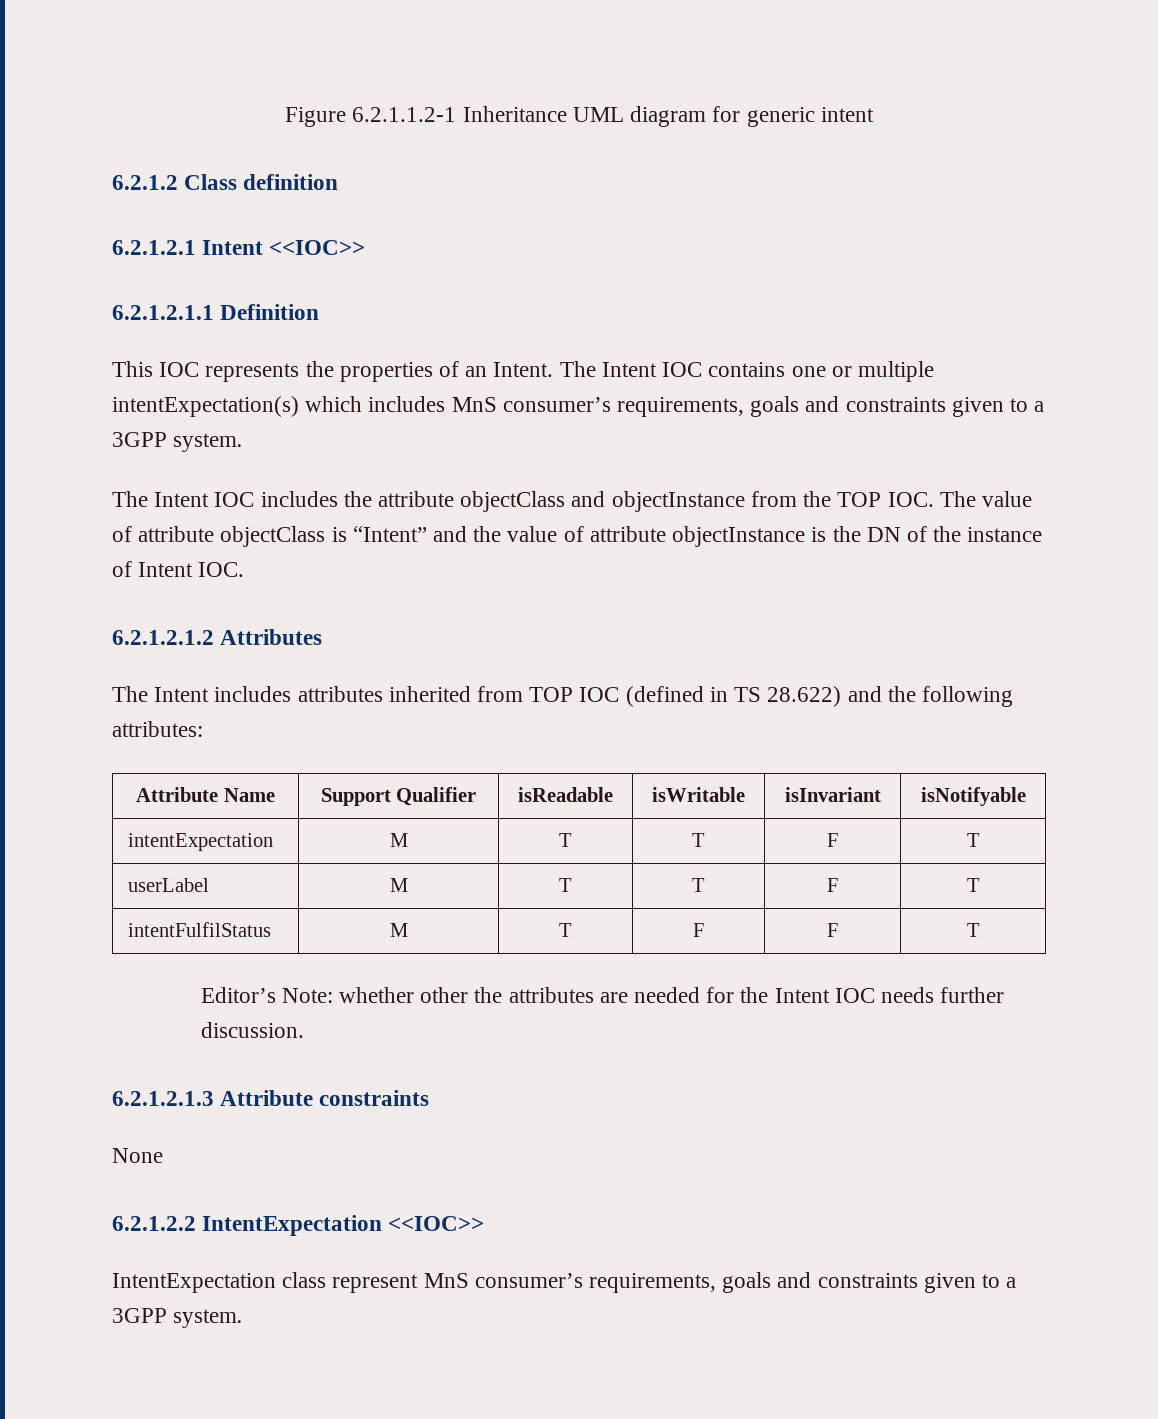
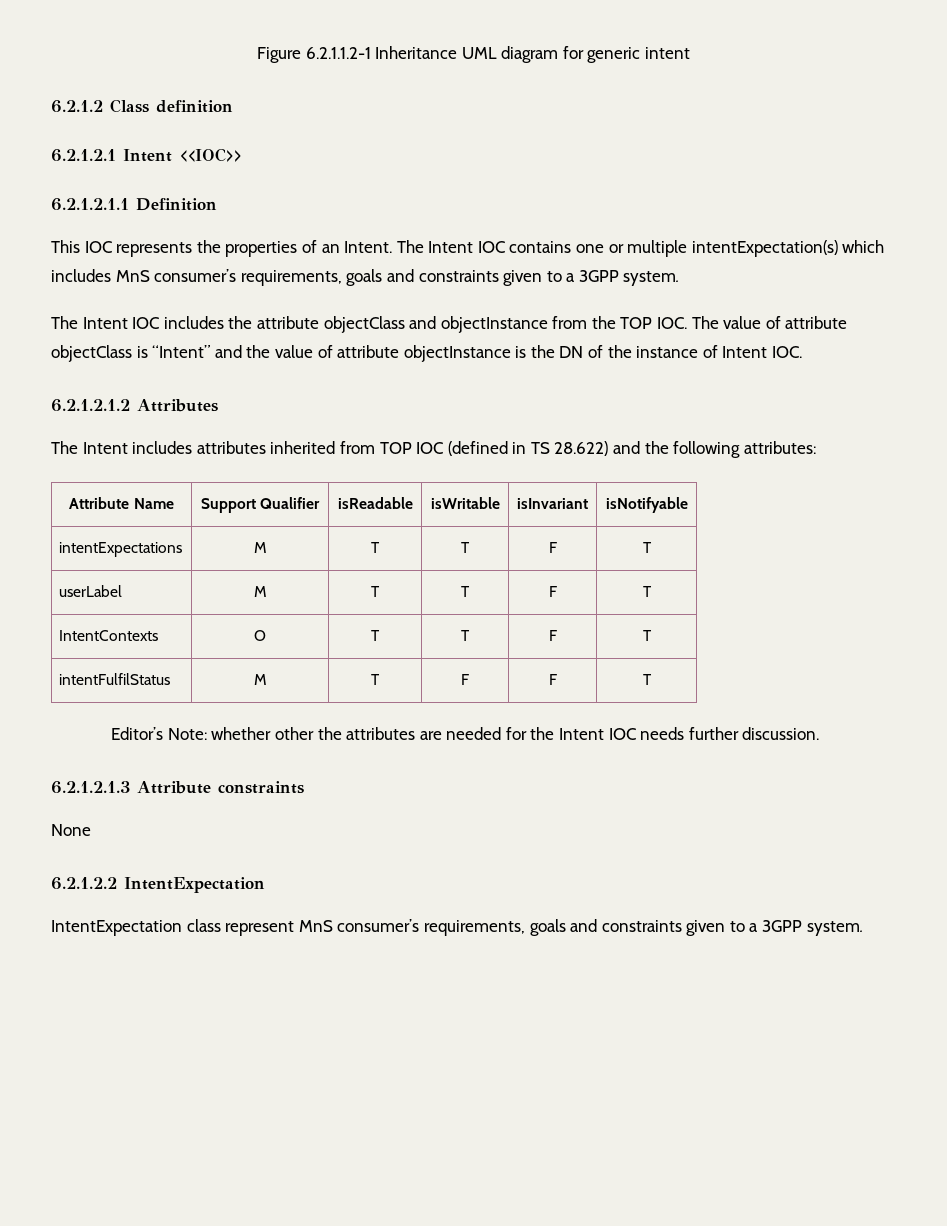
- intentExpectation | M | T | T | F | T
+ intentExpectations | M | T | T | F | T
+ IntentContexts | O | T | T | F | T
- 6.2.1.2.2 IntentExpectation <<IOC>>
+ 6.2.1.2.2 IntentExpectation

